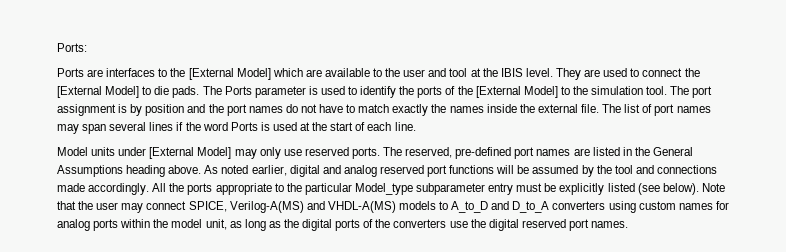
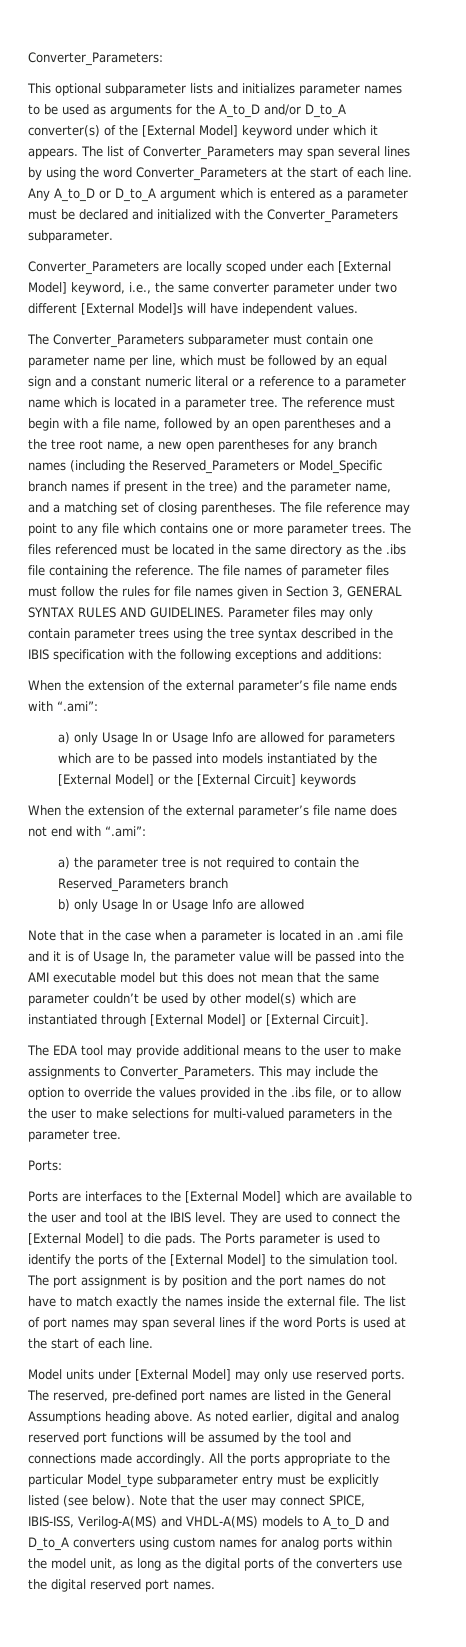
+ Converter_Parameters:
+ This optional subparameter lists and initializes parameter names to be used as arguments for the A_to_D and/or D_to_A converter(s) of the [External Model] keyword under which it appears. The list of Converter_Parameters may span several lines by using the word Converter_Parameters at the start of each line. Any A_to_D or D_to_A argument which is entered as a parameter must be declared and initialized with the Converter_Parameters subparameter.
+ Converter_Parameters are locally scoped under each [External Model] keyword, i.e., the same converter parameter under two different [External Model]s will have independent values.
+ The Converter_Parameters subparameter must contain one parameter name per line, which must be followed by an equal sign and a constant numeric literal or a reference to a parameter name which is located in a parameter tree. The reference must begin with a file name, followed by an open parentheses and a the tree root name, a new open parentheses for any branch names (including the Reserved_Parameters or Model_Specific branch names if present in the tree) and the parameter name, and a matching set of closing parentheses. The file reference may point to any file which contains one or more parameter trees. The files referenced must be located in the same directory as the .ibs file containing the reference. The file names of parameter files must follow the rules for file names given in Section 3, GENERAL SYNTAX RULES AND GUIDELINES. Parameter files may only contain parameter trees using the tree syntax described in the IBIS specification with the following exceptions and additions:
+ When the extension of the external parameter’s file name ends with “.ami”:
+ a) only Usage In or Usage Info are allowed for parameters which are to be passed into models instantiated by the [External Model] or the [External Circuit] keywords
+ When the extension of the external parameter’s file name does not end with “.ami”:
+ a) the parameter tree is not required to contain the Reserved_Parameters branch
+ b) only Usage In or Usage Info are allowed
+ Note that in the case when a parameter is located in an .ami file and it is of Usage In, the parameter value will be passed into the AMI executable model but this does not mean that the same parameter couldn’t be used by other model(s) which are instantiated through [External Model] or [External Circuit].
+ The EDA tool may provide additional means to the user to make assignments to Converter_Parameters. This may include the option to override the values provided in the .ibs file, or to allow the user to make selections for multi-valued parameters in the parameter tree.
- Note that the user may connect SPICE, Verilog-A(MS) and VHDL-A(MS) models to A_to_D and D_to_A converters using custom names for analog ports within the model unit, as long as the digital ports of the converters use the digital reserved port names.
+ Note that the user may connect SPICE, IBIS-ISS, Verilog-A(MS) and VHDL-A(MS) models to A_to_D and D_to_A converters using custom names for analog ports within the model unit, as long as the digital ports of the converters use the digital reserved port names.

